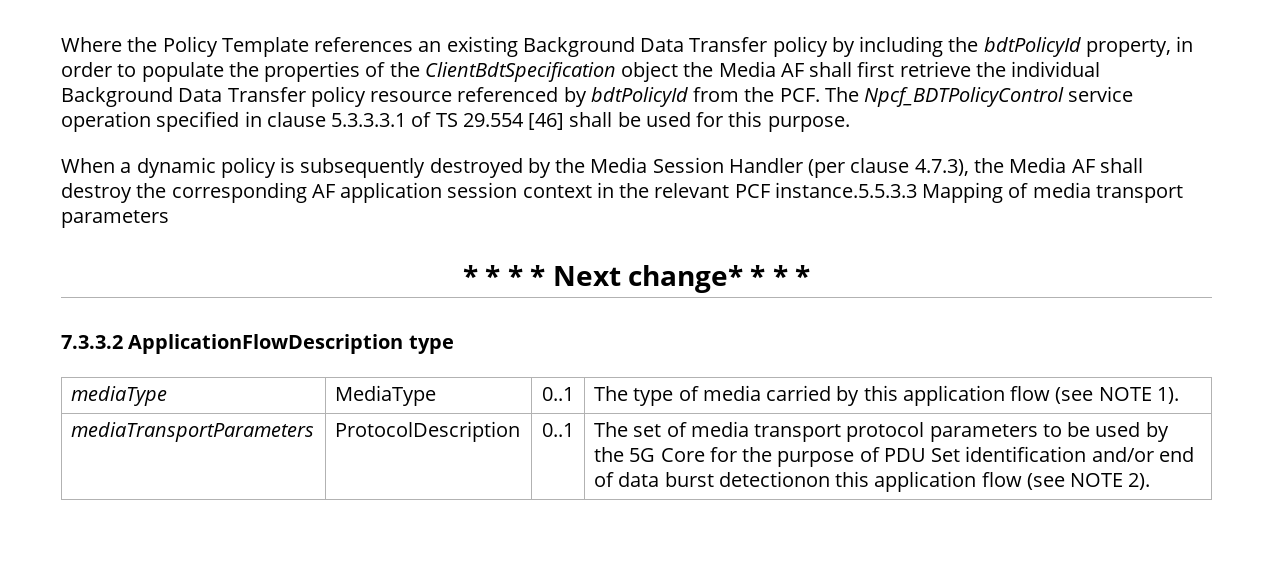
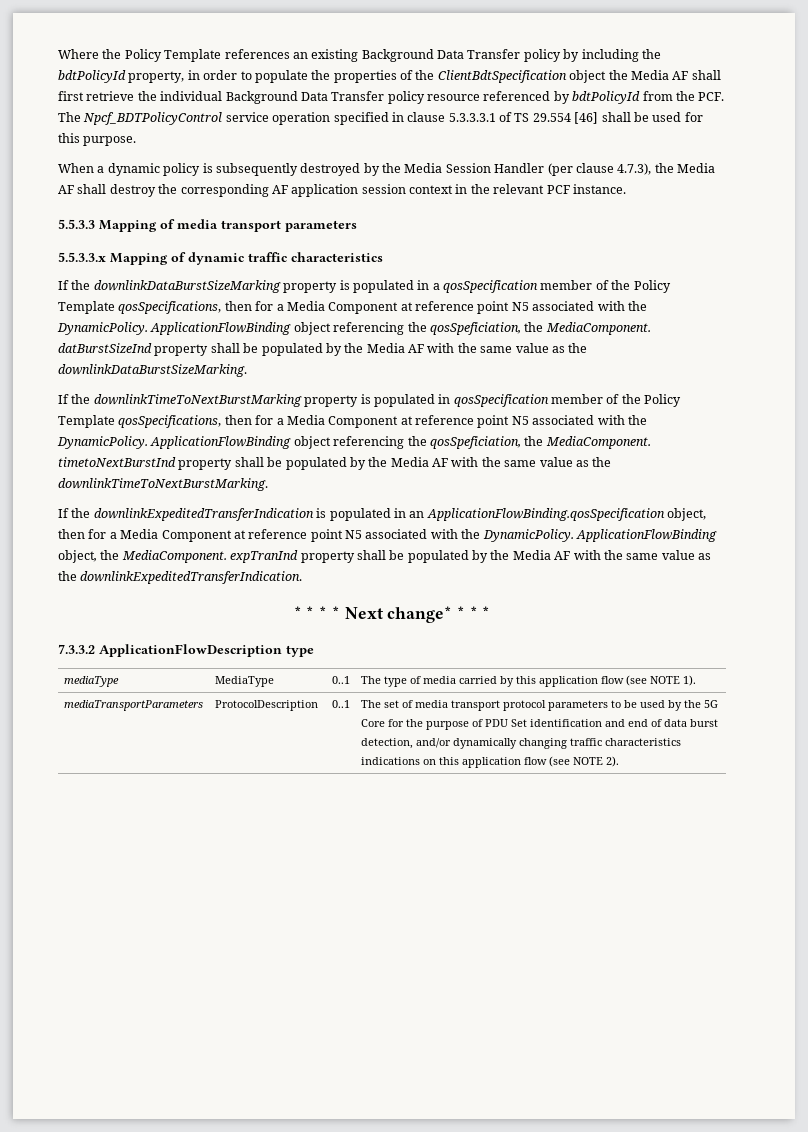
- When a dynamic policy is subsequently destroyed by the Media Session Handler (per clause 4.7.3), the Media AF shall destroy the corresponding AF application session context in the relevant PCF instance.5.5.3.3 Mapping of media transport parameters
+ When a dynamic policy is subsequently destroyed by the Media Session Handler (per clause 4.7.3), the Media AF shall destroy the corresponding AF application session context in the relevant PCF instance.
+ 5.5.3.3 Mapping of media transport parameters
+ 5.5.3.3.x Mapping of dynamic traffic characteristics
+ If the downlinkDataBurstSizeMarking property is populated in a qosSpecification member of the Policy Template qosSpecifications, then for a Media Component at reference point N5 associated with the DynamicPolicy. ApplicationFlowBinding object referencing the qosSpeficiation, the MediaComponent. datBurstSizeInd property shall be populated by the Media AF with the same value as the downlinkDataBurstSizeMarking.
+ If the downlinkTimeToNextBurstMarking property is populated in qosSpecification member of the Policy Template qosSpecifications, then for a Media Component at reference point N5 associated with the DynamicPolicy. ApplicationFlowBinding object referencing the qosSpeficiation, the MediaComponent. timetoNextBurstInd property shall be populated by the Media AF with the same value as the downlinkTimeToNextBurstMarking.
+ If the downlinkExpeditedTransferIndication is populated in an ApplicationFlowBinding.qosSpecification object, then for a Media Component at reference point N5 associated with the DynamicPolicy. ApplicationFlowBinding object, the MediaComponent. expTranInd property shall be populated by the Media AF with the same value as the downlinkExpeditedTransferIndication.
- The set of media transport protocol parameters to be used by the 5G Core for the purpose of PDU Set identification and/or end of data burst detectionon this application flow (see NOTE 2).
+ The set of media transport protocol parameters to be used by the 5G Core for the purpose of PDU Set identification and end of data burst detection, and/or dynamically changing traffic characteristics indications on this application flow (see NOTE 2).

